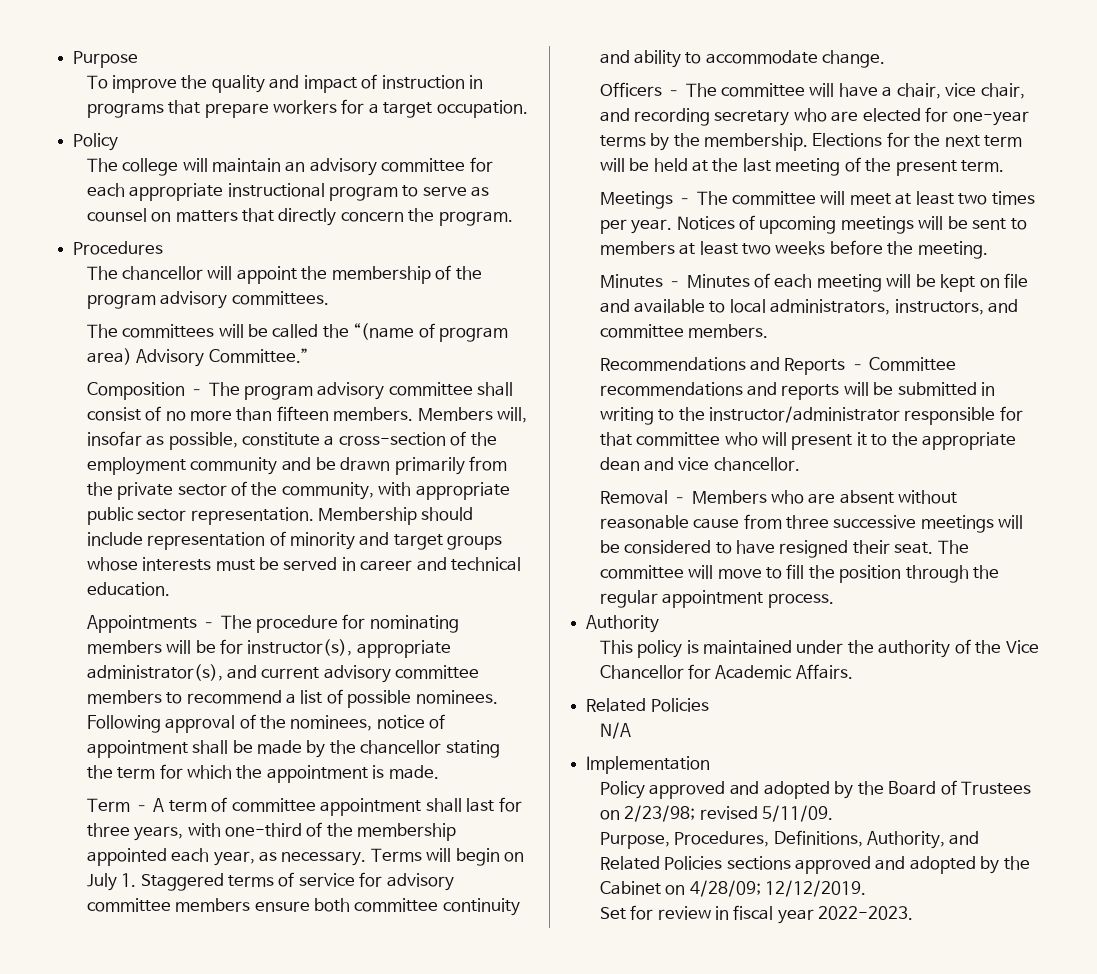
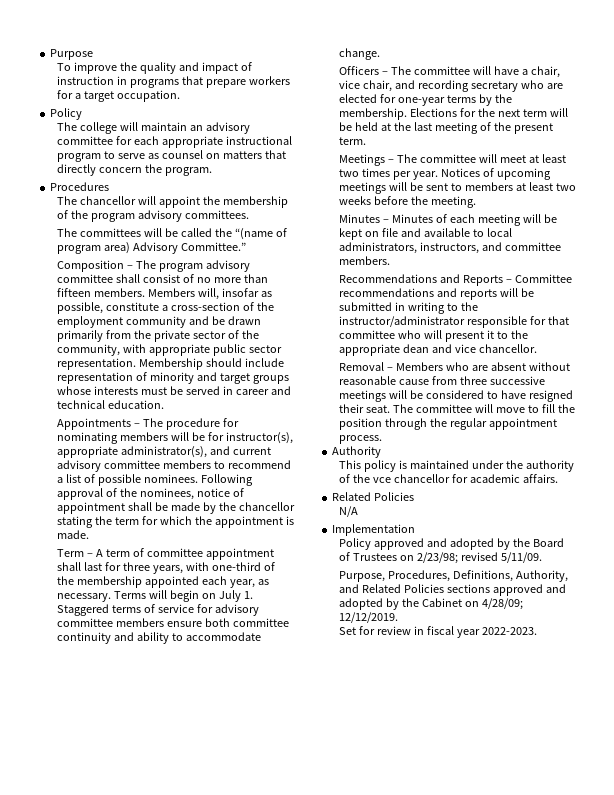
- This policy is maintained under the authority of the Vice Chancellor for Academic Affairs.
+ This policy is maintained under the authority of the vce chancellor for academic affairs.

